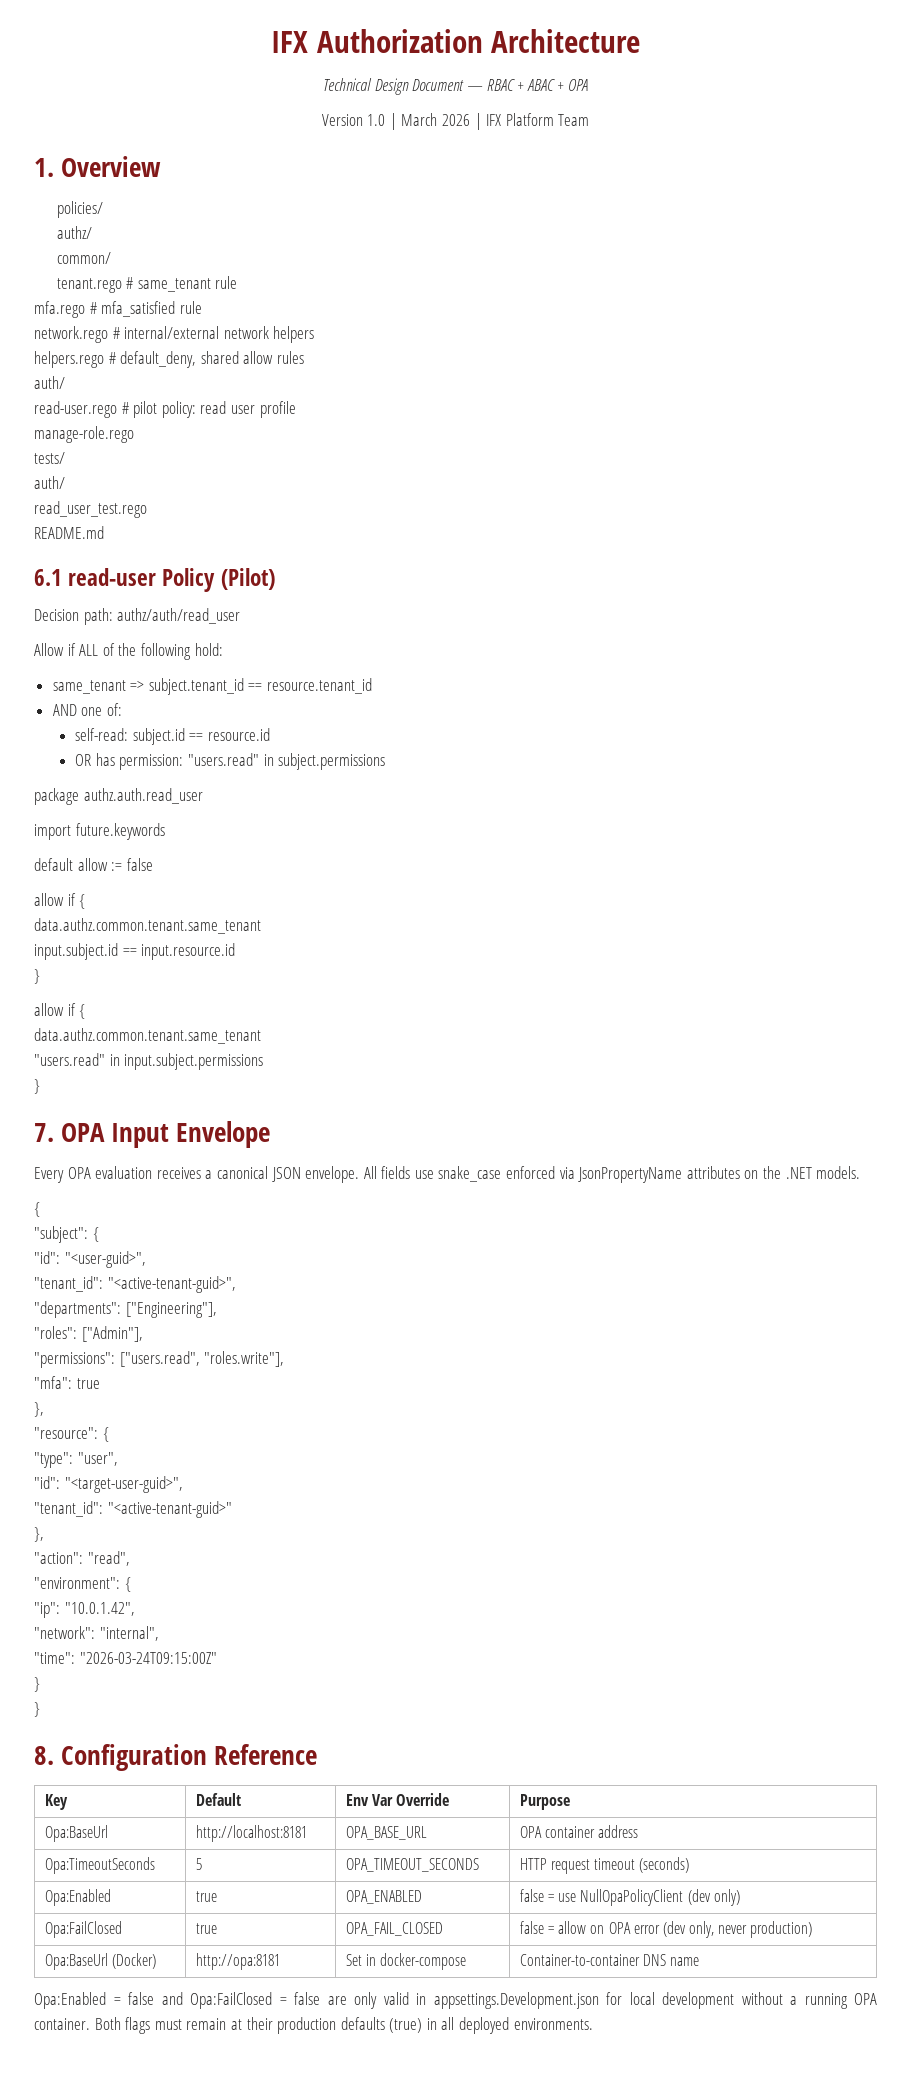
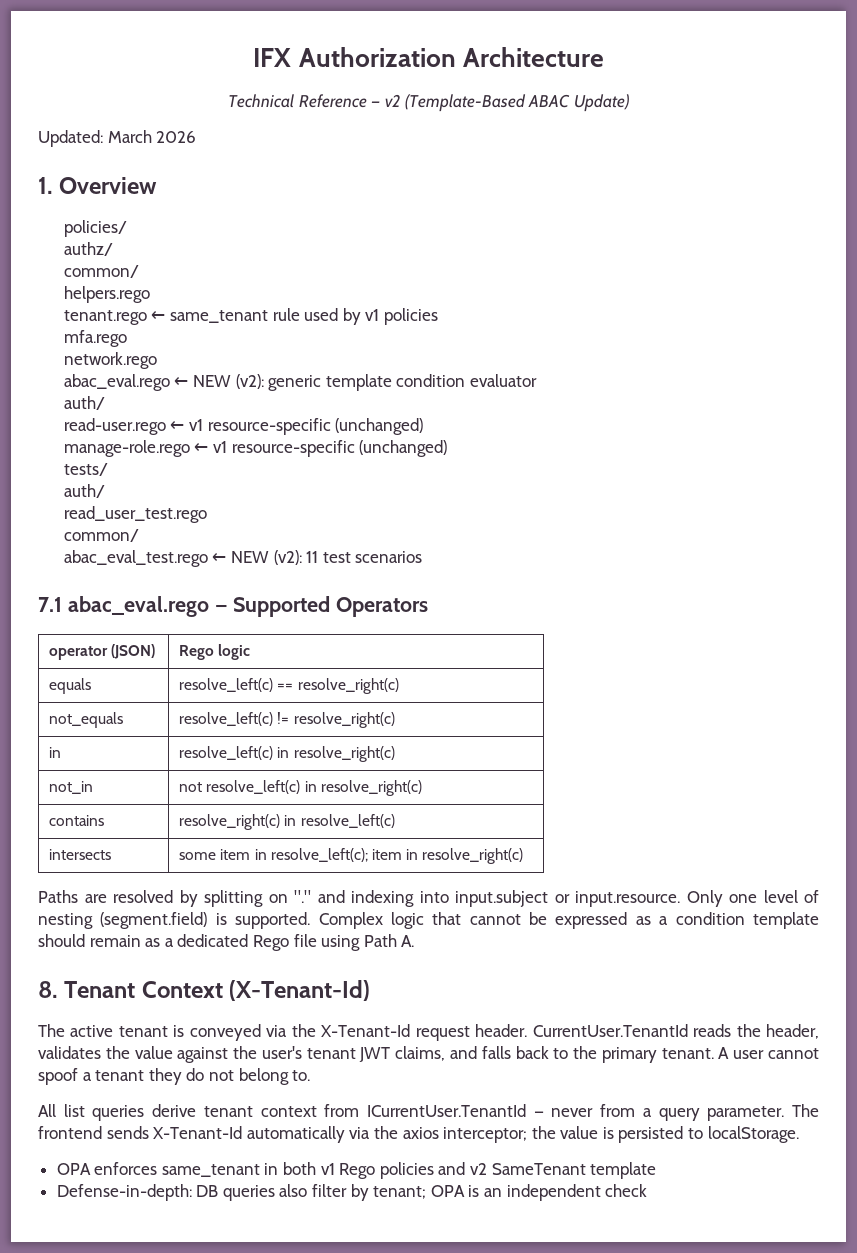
- Technical Design Document — RBAC + ABAC + OPA
- Version 1.0 | March 2026 | IFX Platform Team
+ Technical Reference — v2 (Template-Based ABAC Update)
+ Updated: March 2026
+ helpers.rego
- tenant.rego # same_tenant rule
- mfa.rego # mfa_satisfied rule
- network.rego # internal/external network helpers
- helpers.rego # default_deny, shared allow rules
+ tenant.rego ← same_tenant rule used by v1 policies
+ mfa.rego
+ network.rego
+ abac_eval.rego ← NEW (v2): generic template condition evaluator
  auth/
- read-user.rego # pilot policy: read user profile
- manage-role.rego
+ read-user.rego ← v1 resource-specific (unchanged)
+ manage-role.rego ← v1 resource-specific (unchanged)
  tests/
  auth/
  read_user_test.rego
- README.md
- 6.1 read-user Policy (Pilot)
- Decision path: authz/auth/read_user
- Allow if ALL of the following hold:
- same_tenant => subject.tenant_id == resource.tenant_id
- AND one of:
- self-read: subject.id == resource.id
- OR has permission: "users.read" in subject.permissions
- package authz.auth.read_user
- import future.keywords
- default allow := false
- allow if {
- data.authz.common.tenant.same_tenant
- input.subject.id == input.resource.id
- }
- allow if {
- data.authz.common.tenant.same_tenant
- "users.read" in input.subject.permissions
- }
- 7. OPA Input Envelope
- Every OPA evaluation receives a canonical JSON envelope. All fields use snake_case enforced via JsonPropertyName attributes on the .NET models.
- {
- "subject": {
- "id": "<user-guid>",
- "tenant_id": "<active-tenant-guid>",
- "departments": ["Engineering"],
- "roles": ["Admin"],
- "permissions": ["users.read", "roles.write"],
- "mfa": true
- },
- "resource": {
- "type": "user",
- "id": "<target-user-guid>",
- "tenant_id": "<active-tenant-guid>"
- },
- "action": "read",
- "environment": {
- "ip": "10.0.1.42",
- "network": "internal",
- "time": "2026-03-24T09:15:00Z"
- }
- }
- 8. Configuration Reference
- Key | Default | Env Var Override | Purpose
- Opa:BaseUrl | http://localhost:8181 | OPA_BASE_URL | OPA container address
- Opa:TimeoutSeconds | 5 | OPA_TIMEOUT_SECONDS | HTTP request timeout (seconds)
- Opa:Enabled | true | OPA_ENABLED | false = use NullOpaPolicyClient (dev only)
- Opa:FailClosed | true | OPA_FAIL_CLOSED | false = allow on OPA error (dev only, never production)
- Opa:BaseUrl (Docker) | http://opa:8181 | Set in docker-compose | Container-to-container DNS name
- Opa:Enabled = false and Opa:FailClosed = false are only valid in appsettings.Development.json for local development without a running OPA container. Both flags must remain at their production defaults (true) in all deployed environments.
+ common/
+ abac_eval_test.rego ← NEW (v2): 11 test scenarios
+ 7.1 abac_eval.rego — Supported Operators
+ operator (JSON) | Rego logic
+ equals | resolve_left(c) == resolve_right(c)
+ not_equals | resolve_left(c) != resolve_right(c)
+ in | resolve_left(c) in resolve_right(c)
+ not_in | not resolve_left(c) in resolve_right(c)
+ contains | resolve_right(c) in resolve_left(c)
+ intersects | some item in resolve_left(c); item in resolve_right(c)
+ Paths are resolved by splitting on "." and indexing into input.subject or input.resource. Only one level of nesting (segment.field) is supported. Complex logic that cannot be expressed as a condition template should remain as a dedicated Rego file using Path A.
+ 8. Tenant Context (X-Tenant-Id)
+ The active tenant is conveyed via the X-Tenant-Id request header. CurrentUser.TenantId reads the header, validates the value against the user's tenant JWT claims, and falls back to the primary tenant. A user cannot spoof a tenant they do not belong to.
+ All list queries derive tenant context from ICurrentUser.TenantId — never from a query parameter. The frontend sends X-Tenant-Id automatically via the axios interceptor; the value is persisted to localStorage.
+ OPA enforces same_tenant in both v1 Rego policies and v2 SameTenant template
+ Defense-in-depth: DB queries also filter by tenant; OPA is an independent check

